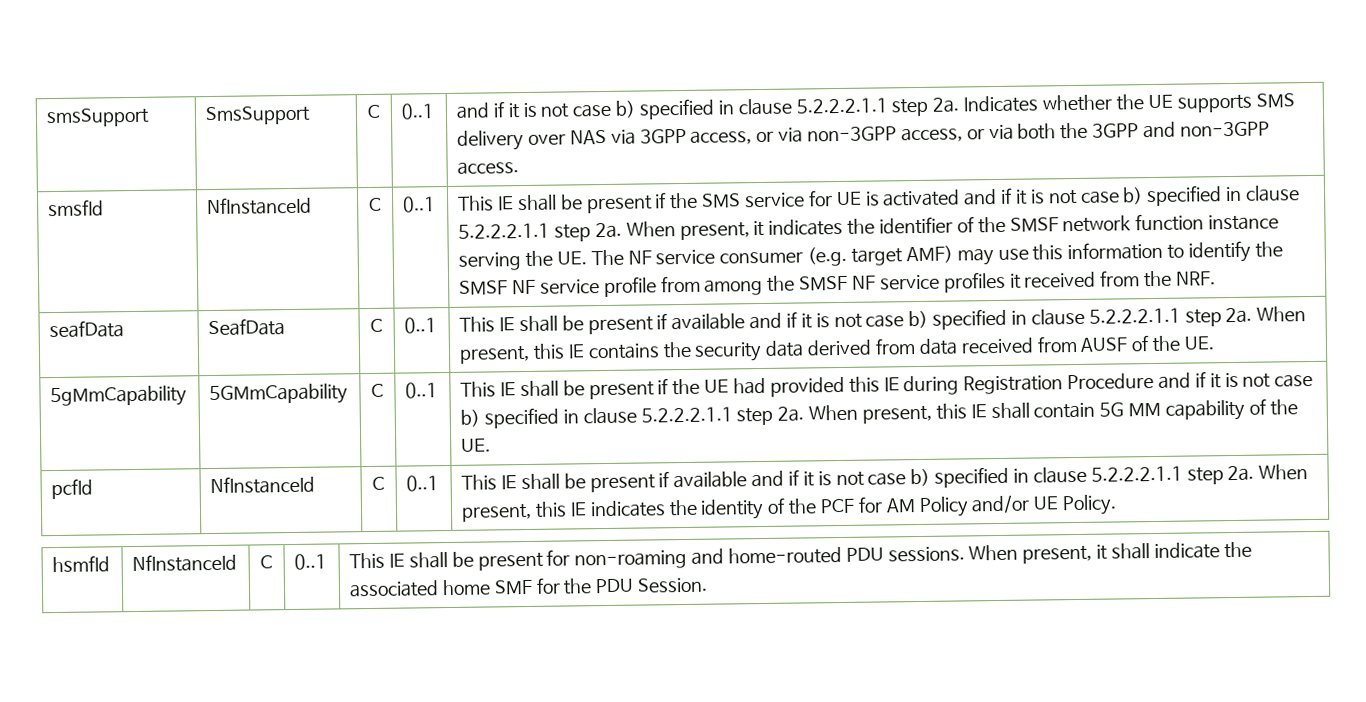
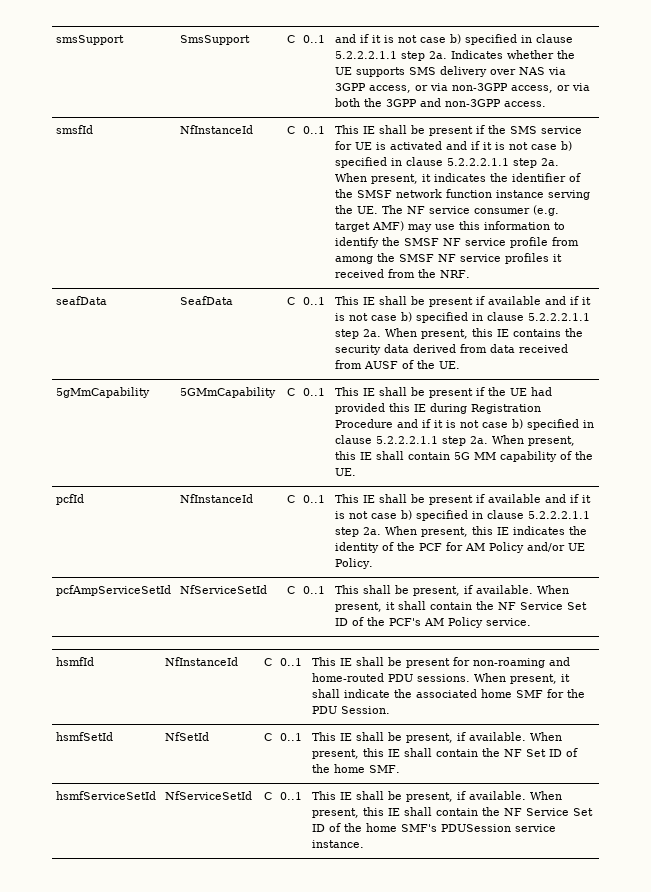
+ pcfAmpServiceSetId | NfServiceSetId | C | 0..1 | This shall be present, if available. When present, it shall contain the NF Service Set ID of the PCF's AM Policy service.
+ hsmfSetId | NfSetId | C | 0..1 | This IE shall be present, if available. When present, this IE shall contain the NF Set ID of the home SMF.
+ hsmfServiceSetId | NfServiceSetId | C | 0..1 | This IE shall be present, if available. When present, this IE shall contain the NF Service Set ID of the home SMF's PDUSession service instance.

